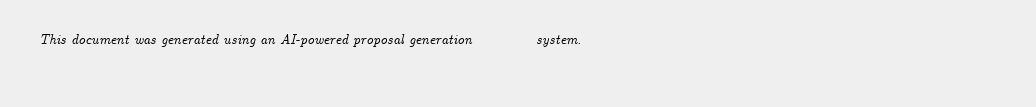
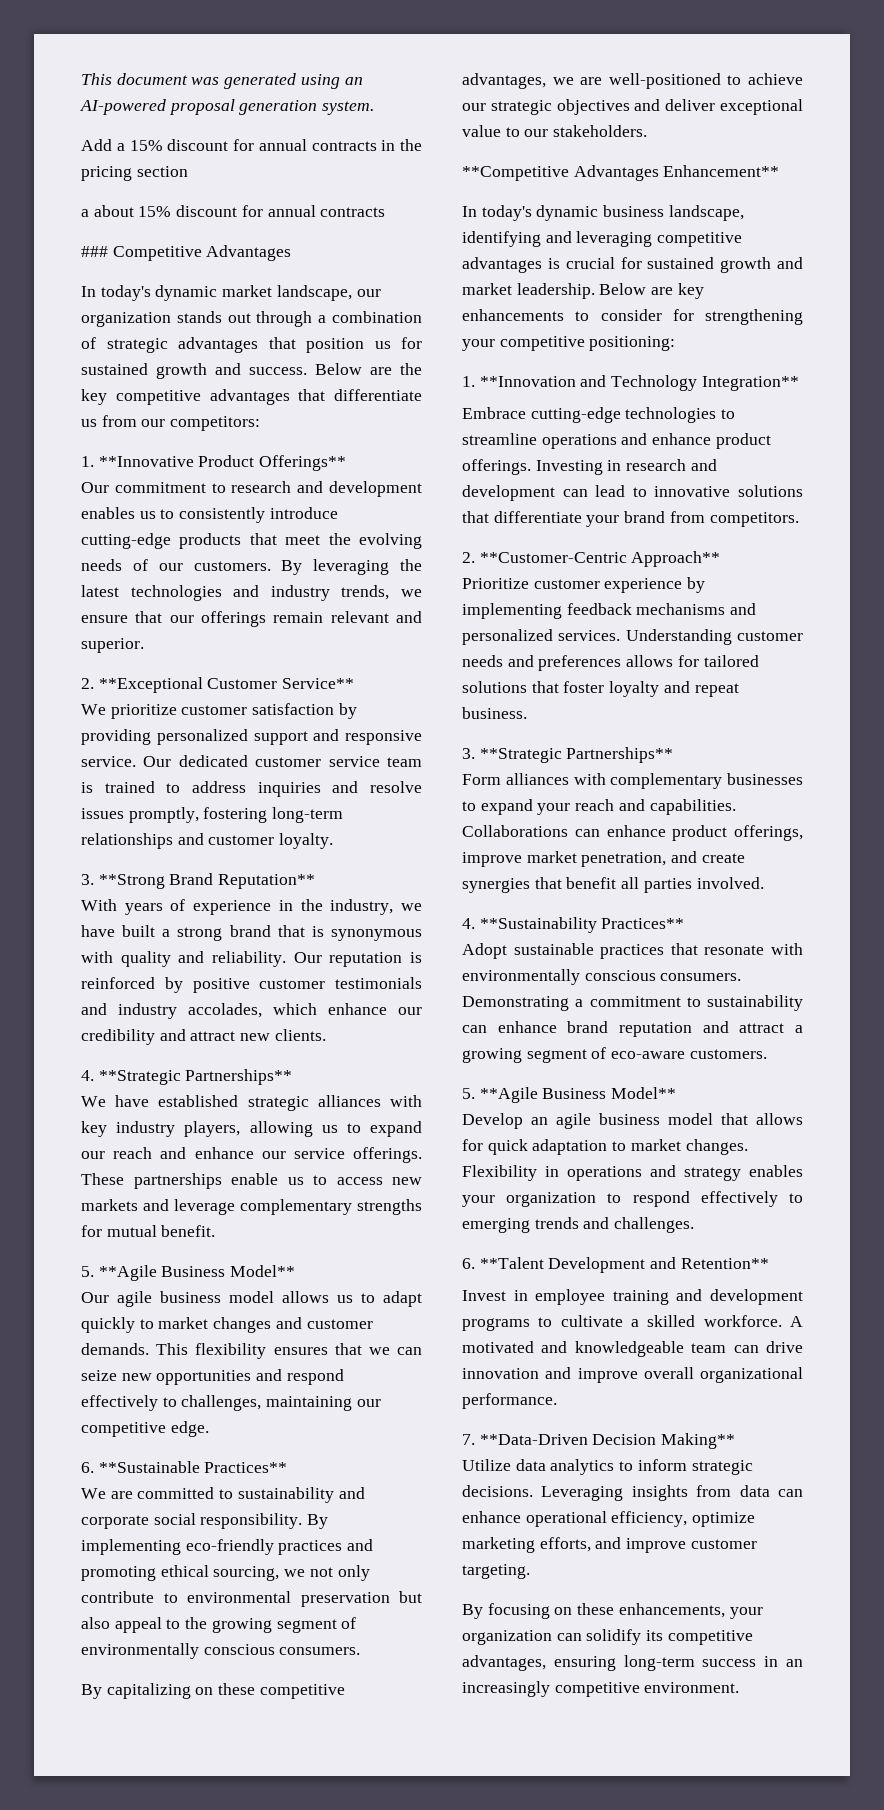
+ Add a 15% discount for annual contracts in the pricing section
+ a about 15% discount for annual contracts
+ ### Competitive Advantages
+ In today's dynamic market landscape, our organization stands out through a combination of strategic advantages that position us for sustained growth and success. Below are the key competitive advantages that differentiate us from our competitors:
+ 1. **Innovative Product Offerings**
+ Our commitment to research and development enables us to consistently introduce cutting-edge products that meet the evolving needs of our customers. By leveraging the latest technologies and industry trends, we ensure that our offerings remain relevant and superior.
+ 2. **Exceptional Customer Service**
+ We prioritize customer satisfaction by providing personalized support and responsive service. Our dedicated customer service team is trained to address inquiries and resolve issues promptly, fostering long-term relationships and customer loyalty.
+ 3. **Strong Brand Reputation**
+ With years of experience in the industry, we have built a strong brand that is synonymous with quality and reliability. Our reputation is reinforced by positive customer testimonials and industry accolades, which enhance our credibility and attract new clients.
+ 4. **Strategic Partnerships**
+ We have established strategic alliances with key industry players, allowing us to expand our reach and enhance our service offerings. These partnerships enable us to access new markets and leverage complementary strengths for mutual benefit.
+ 5. **Agile Business Model**
+ Our agile business model allows us to adapt quickly to market changes and customer demands. This flexibility ensures that we can seize new opportunities and respond effectively to challenges, maintaining our competitive edge.
+ 6. **Sustainable Practices**
+ We are committed to sustainability and corporate social responsibility. By implementing eco-friendly practices and promoting ethical sourcing, we not only contribute to environmental preservation but also appeal to the growing segment of environmentally conscious consumers.
+ By capitalizing on these competitive advantages, we are well-positioned to achieve our strategic objectives and deliver exceptional value to our stakeholders.
+ **Competitive Advantages Enhancement**
+ In today's dynamic business landscape, identifying and leveraging competitive advantages is crucial for sustained growth and market leadership. Below are key enhancements to consider for strengthening your competitive positioning:
+ 1. **Innovation and Technology Integration**
+ Embrace cutting-edge technologies to streamline operations and enhance product offerings. Investing in research and development can lead to innovative solutions that differentiate your brand from competitors.
+ 2. **Customer-Centric Approach**
+ Prioritize customer experience by implementing feedback mechanisms and personalized services. Understanding customer needs and preferences allows for tailored solutions that foster loyalty and repeat business.
+ 3. **Strategic Partnerships**
+ Form alliances with complementary businesses to expand your reach and capabilities. Collaborations can enhance product offerings, improve market penetration, and create synergies that benefit all parties involved.
+ 4. **Sustainability Practices**
+ Adopt sustainable practices that resonate with environmentally conscious consumers. Demonstrating a commitment to sustainability can enhance brand reputation and attract a growing segment of eco-aware customers.
+ 5. **Agile Business Model**
+ Develop an agile business model that allows for quick adaptation to market changes. Flexibility in operations and strategy enables your organization to respond effectively to emerging trends and challenges.
+ 6. **Talent Development and Retention**
+ Invest in employee training and development programs to cultivate a skilled workforce. A motivated and knowledgeable team can drive innovation and improve overall organizational performance.
+ 7. **Data-Driven Decision Making**
+ Utilize data analytics to inform strategic decisions. Leveraging insights from data can enhance operational efficiency, optimize marketing efforts, and improve customer targeting.
+ By focusing on these enhancements, your organization can solidify its competitive advantages, ensuring long-term success in an increasingly competitive environment.

